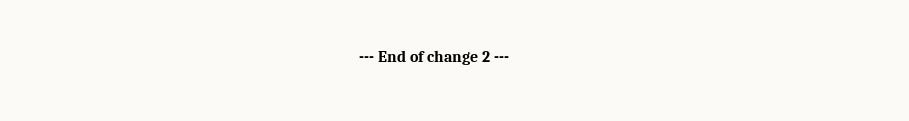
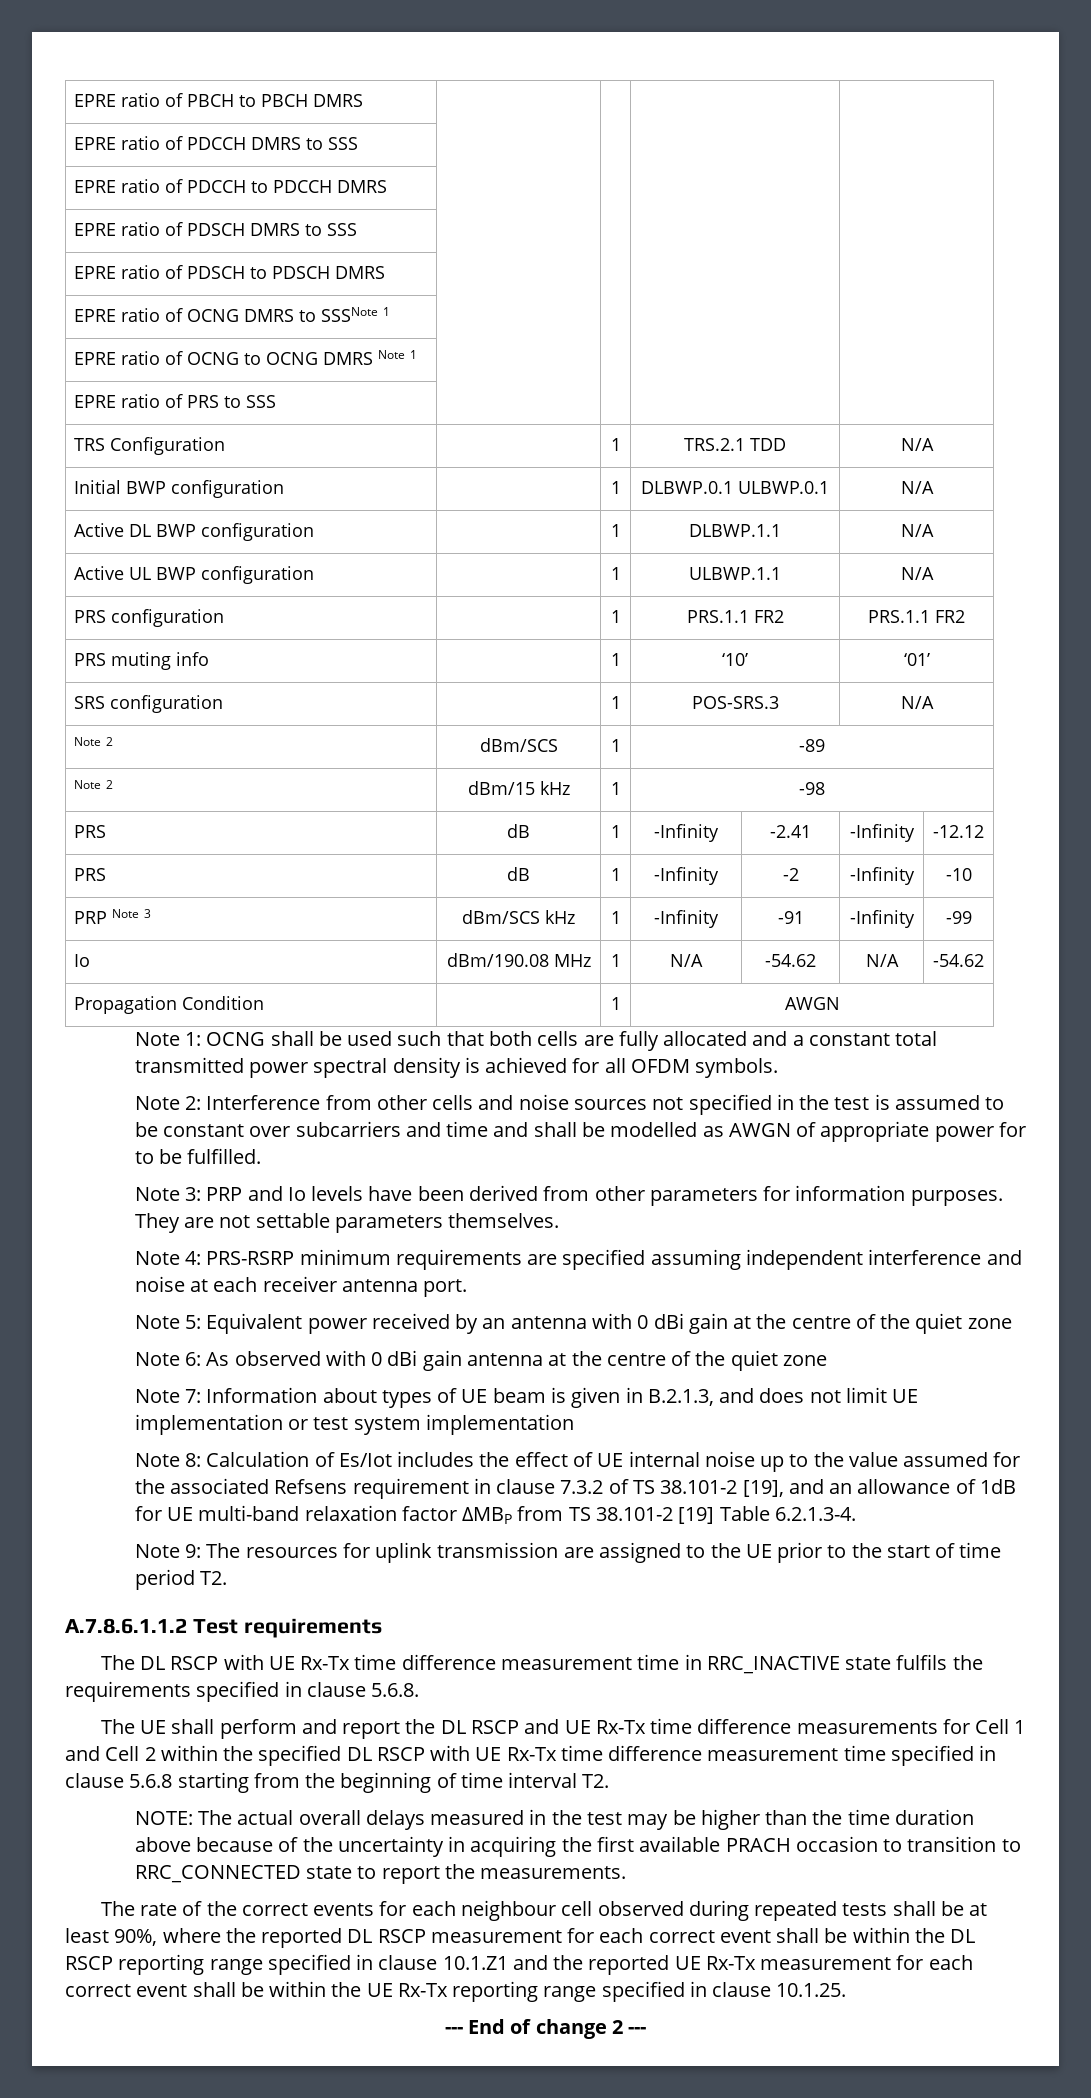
+ EPRE ratio of PBCH to PBCH DMRS | | | |
+ EPRE ratio of PDCCH DMRS to SSS | | | |
+ EPRE ratio of PDCCH to PDCCH DMRS | | | |
+ EPRE ratio of PDSCH DMRS to SSS | | | |
+ EPRE ratio of PDSCH to PDSCH DMRS | | | |
+ EPRE ratio of OCNG DMRS to SSSNote 1 | | | |
+ EPRE ratio of OCNG to OCNG DMRS Note 1 | | | |
+ EPRE ratio of PRS to SSS | | | |
+ TRS Configuration | | 1 | TRS.2.1 TDD | N/A
+ Initial BWP configuration | | 1 | DLBWP.0.1 ULBWP.0.1 | N/A
+ Active DL BWP configuration | | 1 | DLBWP.1.1 | N/A
+ Active UL BWP configuration | | 1 | ULBWP.1.1 | N/A
+ PRS configuration | | 1 | PRS.1.1 FR2 | PRS.1.1 FR2
+ PRS muting info | | 1 | ‘10’ | ‘01’
+ SRS configuration | | 1 | POS-SRS.3 | N/A
+ Note 2 | dBm/SCS | 1 | -89
+ Note 2 | dBm/15 kHz | 1 | -98
+ PRS | dB | 1 | -Infinity | -2.41 | -Infinity | -12.12
+ PRS | dB | 1 | -Infinity | -2 | -Infinity | -10
+ PRP Note 3 | dBm/SCS kHz | 1 | -Infinity | -91 | -Infinity | -99
+ Io | dBm/190.08 MHz | 1 | N/A | -54.62 | N/A | -54.62
+ Propagation Condition | | 1 | AWGN
+ Note 1: OCNG shall be used such that both cells are fully allocated and a constant total transmitted power spectral density is achieved for all OFDM symbols.
+ Note 2: Interference from other cells and noise sources not specified in the test is assumed to be constant over subcarriers and time and shall be modelled as AWGN of appropriate power for to be fulfilled.
+ Note 3: PRP and Io levels have been derived from other parameters for information purposes. They are not settable parameters themselves.
+ Note 4: PRS-RSRP minimum requirements are specified assuming independent interference and noise at each receiver antenna port.
+ Note 5: Equivalent power received by an antenna with 0 dBi gain at the centre of the quiet zone
+ Note 6: As observed with 0 dBi gain antenna at the centre of the quiet zone
+ Note 7: Information about types of UE beam is given in B.2.1.3, and does not limit UE implementation or test system implementation
+ Note 8: Calculation of Es/Iot includes the effect of UE internal noise up to the value assumed for the associated Refsens requirement in clause 7.3.2 of TS 38.101-2 [19], and an allowance of 1dB for UE multi-band relaxation factor ΔMBP from TS 38.101-2 [19] Table 6.2.1.3-4.
+ Note 9: The resources for uplink transmission are assigned to the UE prior to the start of time period T2.
+ A.7.8.6.1.1.2 Test requirements
+ The DL RSCP with UE Rx-Tx time difference measurement time in RRC_INACTIVE state fulfils the requirements specified in clause 5.6.8.
+ The UE shall perform and report the DL RSCP and UE Rx-Tx time difference measurements for Cell 1 and Cell 2 within the specified DL RSCP with UE Rx-Tx time difference measurement time specified in clause 5.6.8 starting from the beginning of time interval T2.
+ NOTE: The actual overall delays measured in the test may be higher than the time duration above because of the uncertainty in acquiring the first available PRACH occasion to transition to RRC_CONNECTED state to report the measurements.
+ The rate of the correct events for each neighbour cell observed during repeated tests shall be at least 90%, where the reported DL RSCP measurement for each correct event shall be within the DL RSCP reporting range specified in clause 10.1.Z1 and the reported UE Rx-Tx measurement for each correct event shall be within the UE Rx-Tx reporting range specified in clause 10.1.25.

